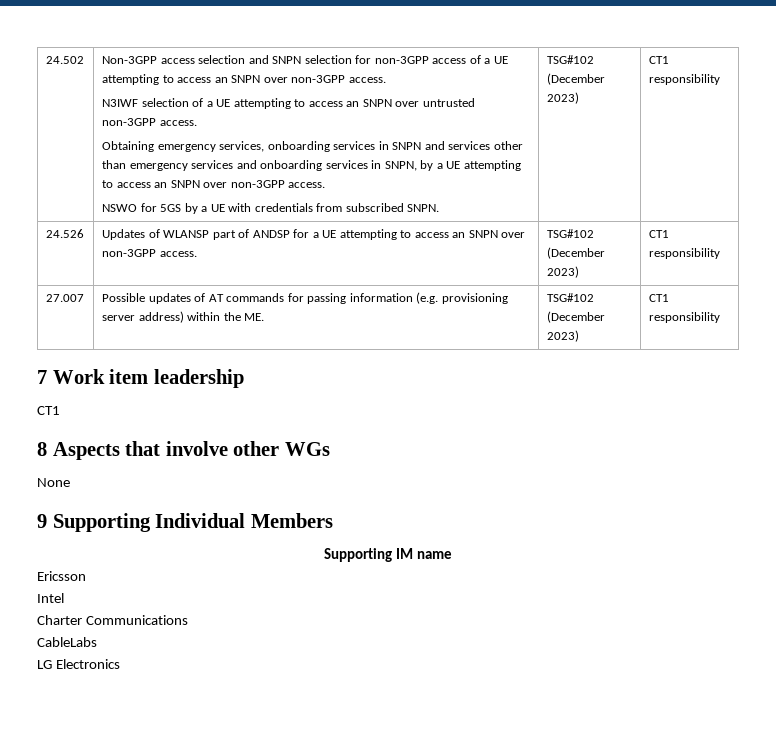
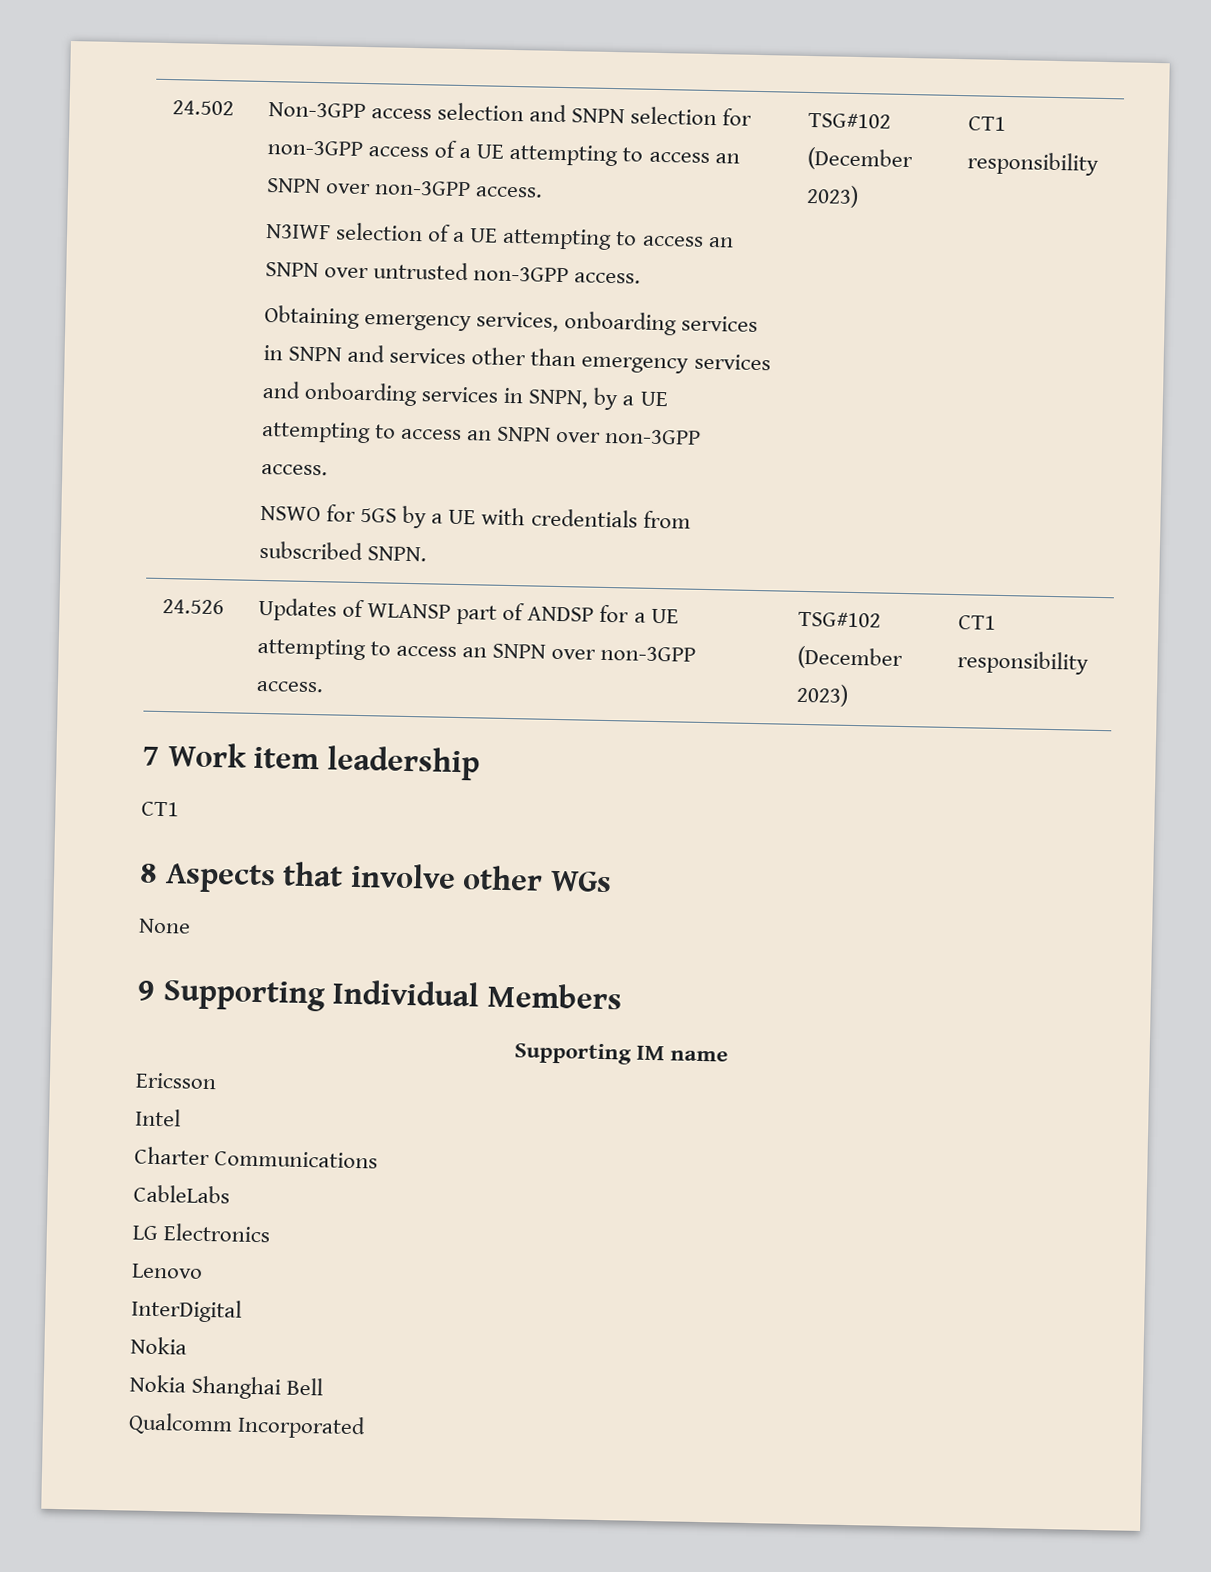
- 27.007 | Possible updates of AT commands for passing information (e.g. provisioning server address) within the ME. | TSG#102 (December 2023) | CT1 responsibility
+ Lenovo
+ InterDigital
+ Nokia
+ Nokia Shanghai Bell
+ Qualcomm Incorporated

